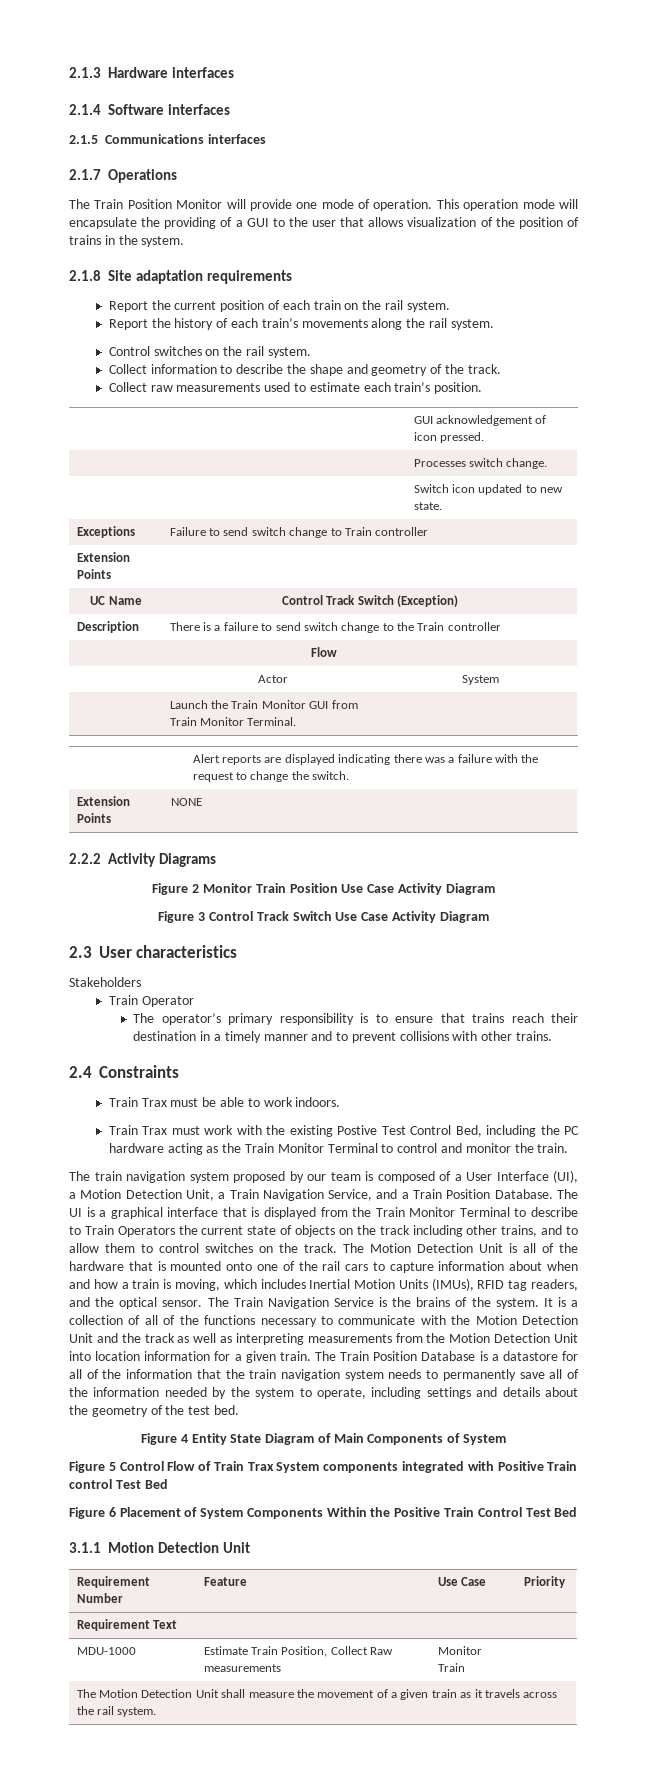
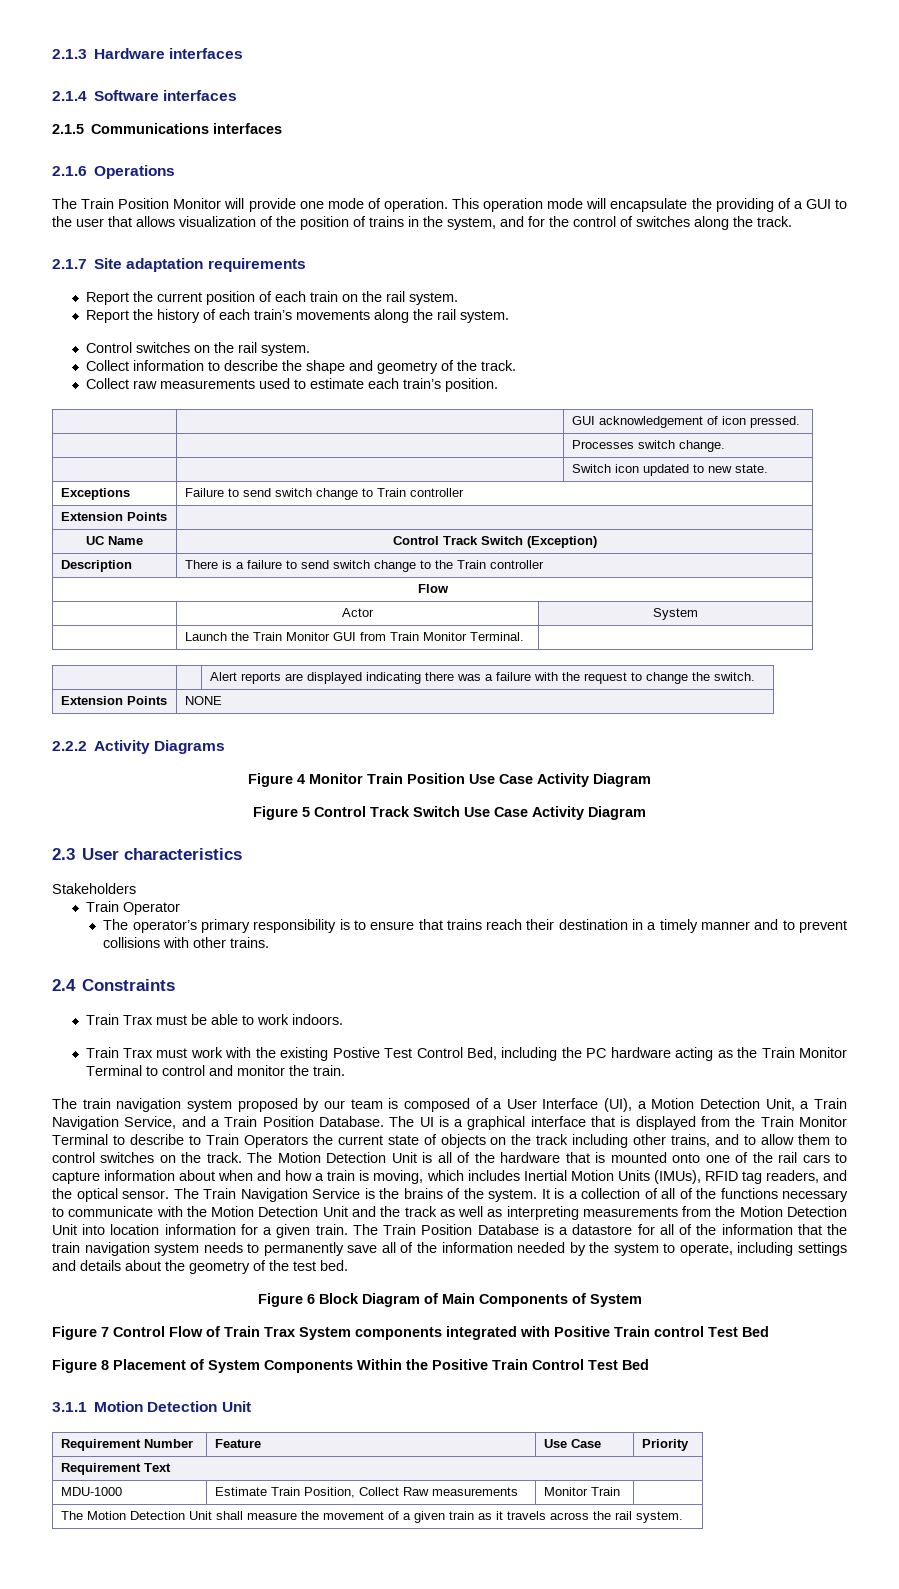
- 2.1.7 Operations
+ 2.1.6 Operations
- This operation mode will encapsulate the providing of a GUI to the user that allows visualization of the position of trains in the system.
- 2.1.8 Site adaptation requirements
+ This operation mode will encapsulate the providing of a GUI to the user that allows visualization of the position of trains in the system, and for the control of switches along the track.
+ 2.1.7 Site adaptation requirements
- Figure 2 Monitor Train Position Use Case Activity Diagram
+ Figure 4 Monitor Train Position Use Case Activity Diagram
- Figure 3 Control Track Switch Use Case Activity Diagram
+ Figure 5 Control Track Switch Use Case Activity Diagram
- Figure 4 Entity State Diagram of Main Components of System
+ Figure 6 Block Diagram of Main Components of System
- Figure 5 Control Flow of Train Trax System components integrated with Positive Train control Test Bed
+ Figure 7 Control Flow of Train Trax System components integrated with Positive Train control Test Bed
- Figure 6 Placement of System Components Within the Positive Train Control Test Bed
+ Figure 8 Placement of System Components Within the Positive Train Control Test Bed

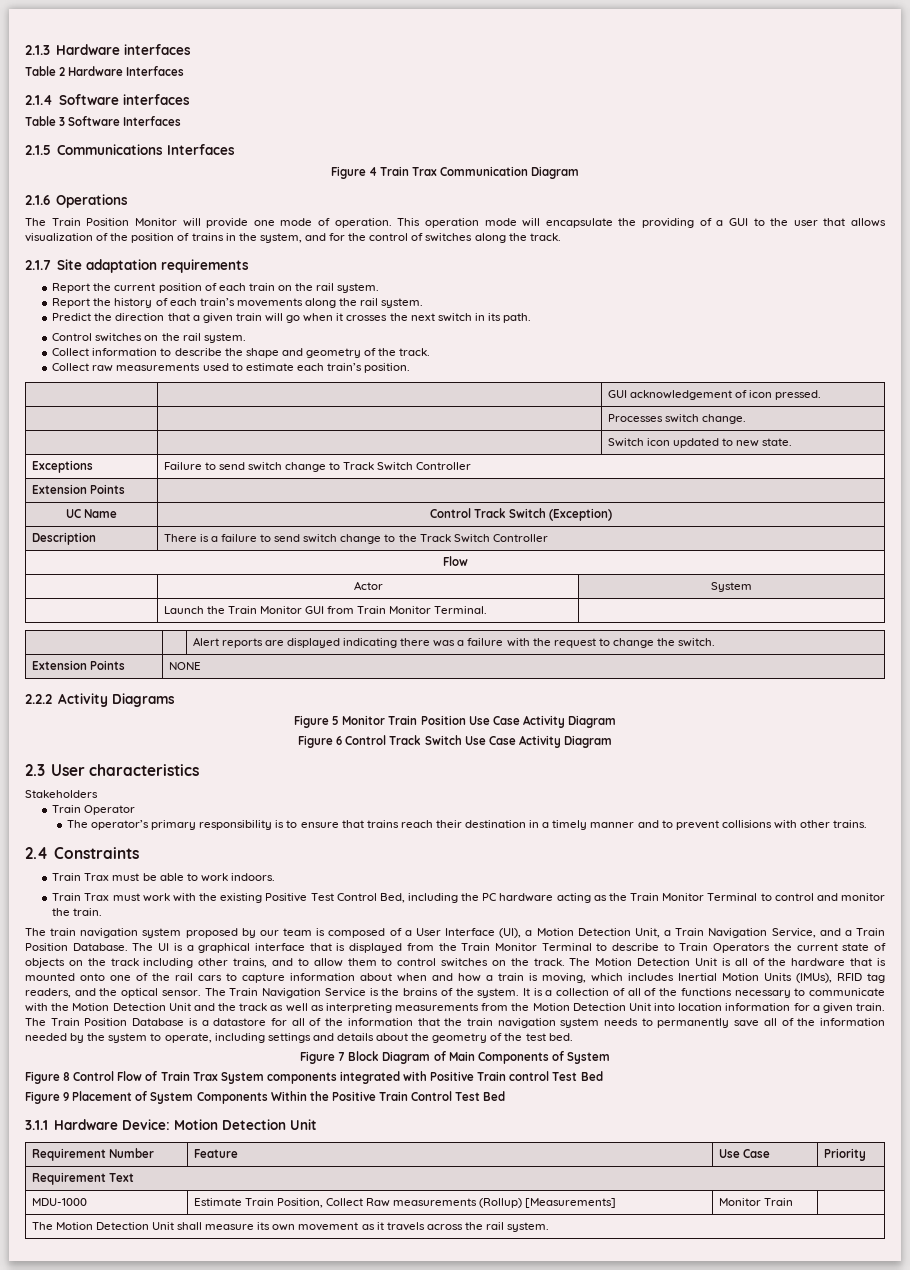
+ Table 2 Hardware Interfaces
- 2.1.5 Communications interfaces
+ Table 3 Software Interfaces
+ 2.1.5 Communications Interfaces
+ Figure 4 Train Trax Communication Diagram
+ Predict the direction that a given train will go when it crosses the next switch in its path.
- Exceptions | Failure to send switch change to Train controller
+ Exceptions | Failure to send switch change to Track Switch Controller
- Description | There is a failure to send switch change to the Train controller
+ Description | There is a failure to send switch change to the Track Switch Controller
- Figure 4 Monitor Train Position Use Case Activity Diagram
+ Figure 5 Monitor Train Position Use Case Activity Diagram
- Figure 5 Control Track Switch Use Case Activity Diagram
+ Figure 6 Control Track Switch Use Case Activity Diagram
- Train Trax must work with the existing Postive Test Control Bed, including the PC hardware acting as the Train Monitor Terminal to control and monitor the train.
+ Train Trax must work with the existing Positive Test Control Bed, including the PC hardware acting as the Train Monitor Terminal to control and monitor the train.
- Figure 6 Block Diagram of Main Components of System
+ Figure 7 Block Diagram of Main Components of System
- Figure 7 Control Flow of Train Trax System components integrated with Positive Train control Test Bed
+ Figure 8 Control Flow of Train Trax System components integrated with Positive Train control Test Bed
- Figure 8 Placement of System Components Within the Positive Train Control Test Bed
+ Figure 9 Placement of System Components Within the Positive Train Control Test Bed
- 3.1.1 Motion Detection Unit
+ 3.1.1 Hardware Device: Motion Detection Unit
- MDU-1000 | Estimate Train Position, Collect Raw measurements | Monitor Train |
+ MDU-1000 | Estimate Train Position, Collect Raw measurements (Rollup) [Measurements] | Monitor Train |
- The Motion Detection Unit shall measure the movement of a given train as it travels across the rail system.
+ The Motion Detection Unit shall measure its own movement as it travels across the rail system.

